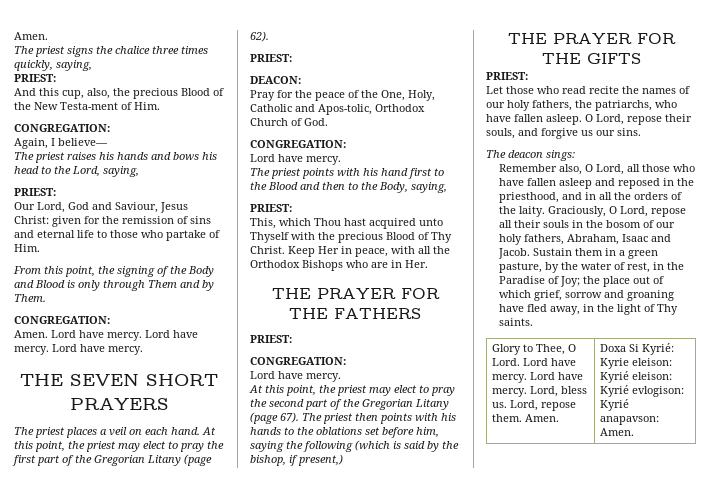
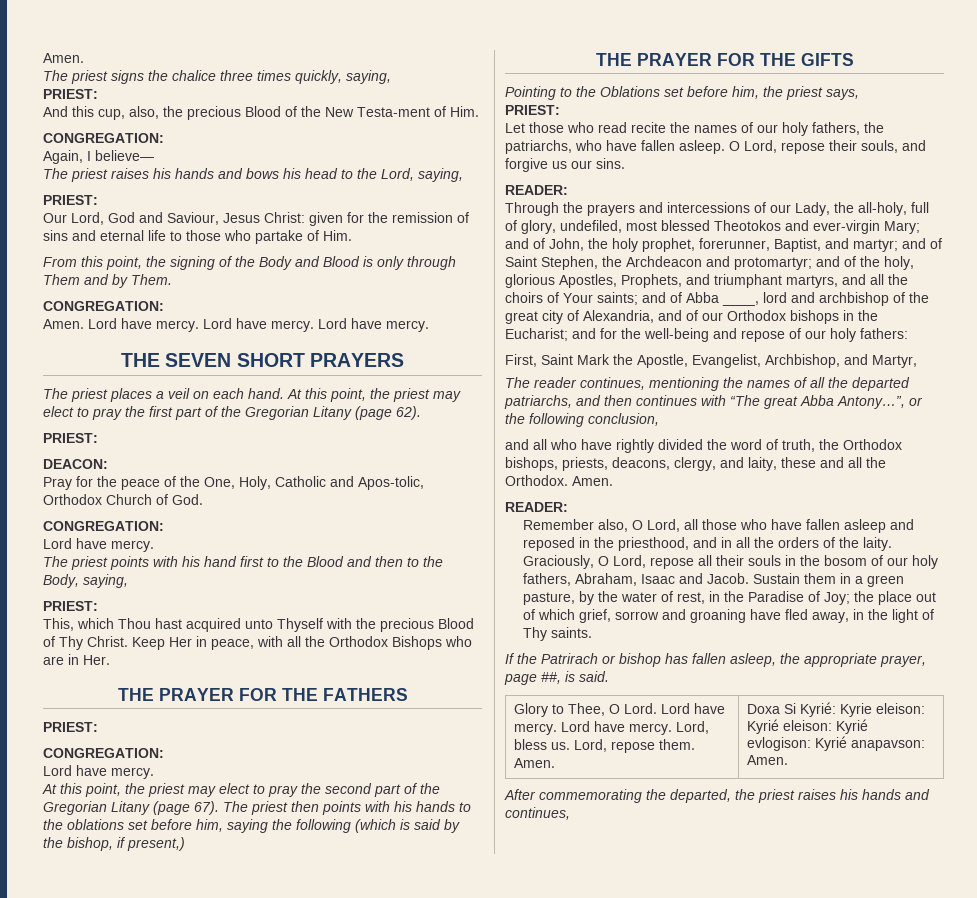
+ Pointing to the Oblations set before him, the priest says,
  O Lord, repose their souls, and forgive us our sins.
- The deacon sings:
+ READER:
+ Through the prayers and intercessions of our Lady, the all-holy, full of glory, undefiled, most blessed Theotokos and ever-virgin Mary; and of John, the holy prophet, forerunner, Baptist, and martyr; and of Saint Stephen, the Archdeacon and protomartyr; and of the holy, glorious Apostles, Prophets, and triumphant martyrs, and all the choirs of Your saints; and of Abba ____, lord and archbishop of the great city of Alexandria, and of our Orthodox bishops in the Eucharist; and for the well-being and repose of our holy fathers:
+ First, Saint Mark the Apostle, Evangelist, Archbishop, and Martyr,
+ The reader continues, mentioning the names of all the departed patriarchs, and then continues with “The great Abba Antony…”, or the following conclusion,
+ and all who have rightly divided the word of truth, the Orthodox bishops, priests, deacons, clergy, and laity, these and all the Orthodox. Amen.
+ READER:
+ If the Patrirach or bishop has fallen asleep, the appropriate prayer, page ##, is said.
+ After commemorating the departed, the priest raises his hands and continues,

